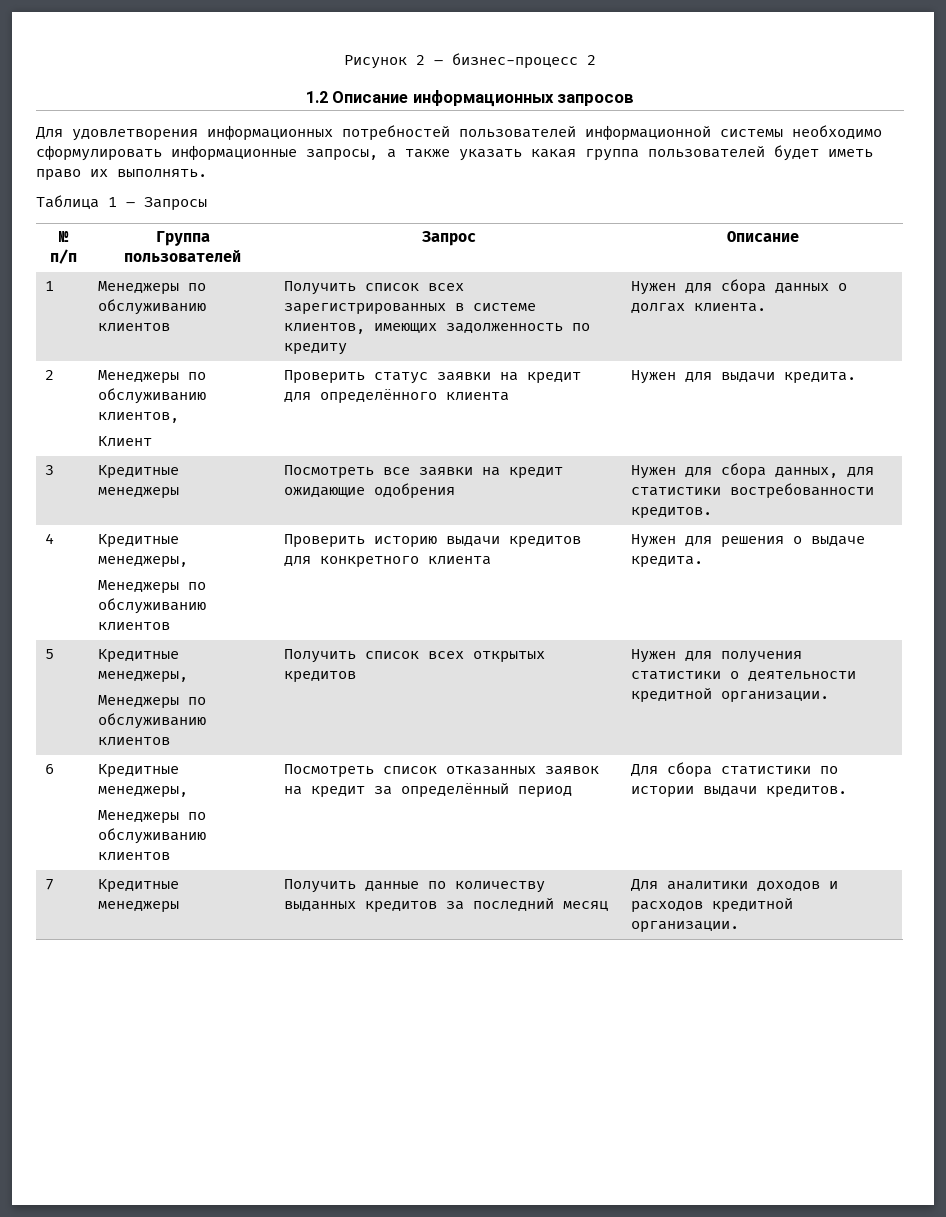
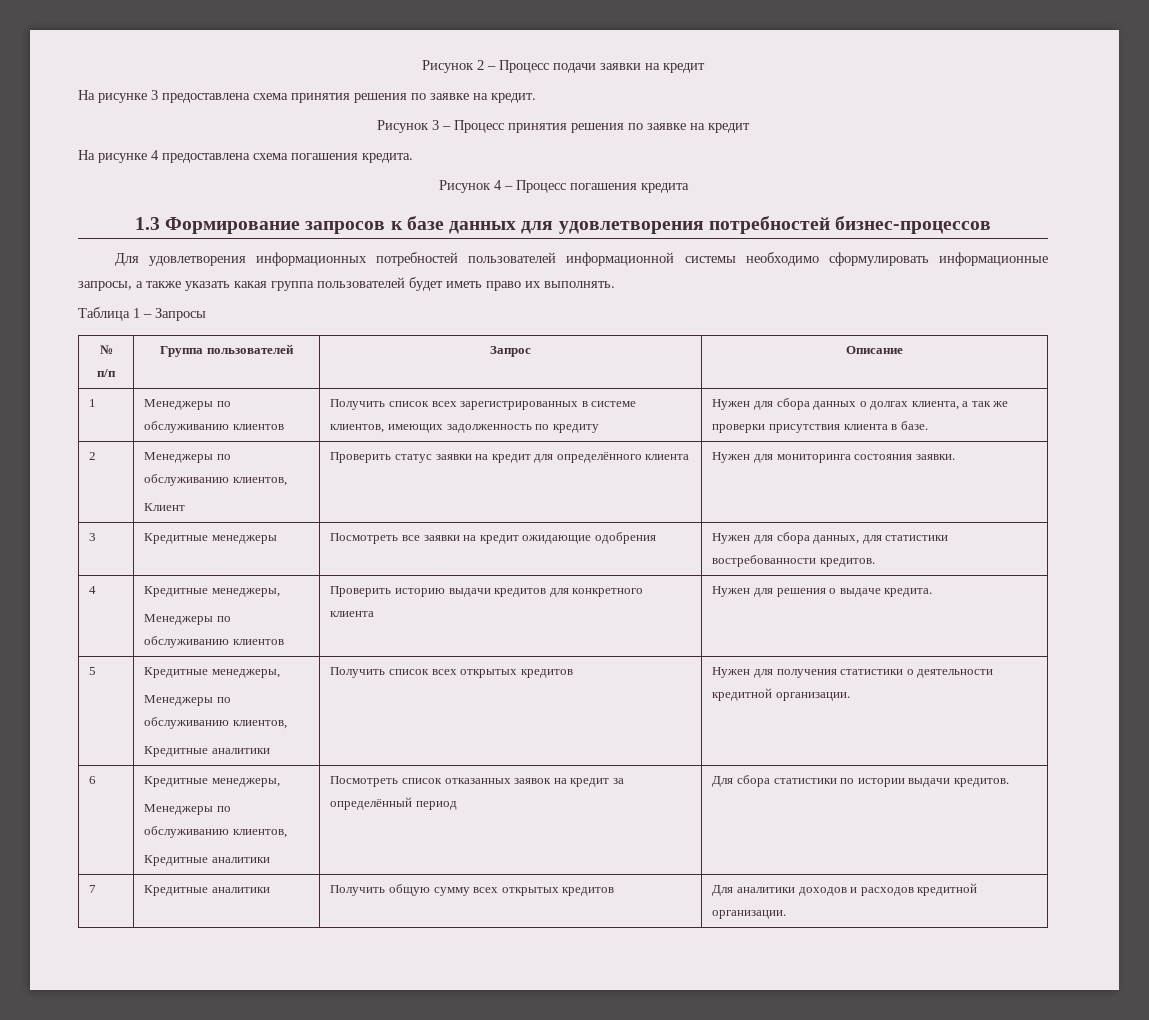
- Рисунок 2 – бизнес-процесс 2
- 1.2 Описание информационных запросов
+ Рисунок 2 – Процесс подачи заявки на кредит
+ На рисунке 3 предоставлена схема принятия решения по заявке на кредит.
+ Рисунок 3 – Процесс принятия решения по заявке на кредит
+ На рисунке 4 предоставлена схема погашения кредита.
+ Рисунок 4 – Процесс погашения кредита
+ 1.3 Формирование запросов к базе данных для удовлетворения потребностей бизнес-процессов
- 1 | Менеджеры по обслуживанию клиентов | Получить список всех зарегистрированных в системе клиентов, имеющих задолженность по кредиту | Нужен для сбора данных о долгах клиента.
+ 1 | Менеджеры по обслуживанию клиентов | Получить список всех зарегистрированных в системе клиентов, имеющих задолженность по кредиту | Нужен для сбора данных о долгах клиента, а так же проверки присутствия клиента в базе.
  2 | Менеджеры по обслуживанию клиентов,
- Клиент | Проверить статус заявки на кредит для определённого клиента | Нужен для выдачи кредита.
+ Клиент | Проверить статус заявки на кредит для определённого клиента | Нужен для мониторинга состояния заявки.
  5 | Кредитные менеджеры,
- Менеджеры по обслуживанию клиентов | Получить список всех открытых кредитов | Нужен для получения статистики о деятельности кредитной организации.
+ Менеджеры по обслуживанию клиентов,
+ Кредитные аналитики | Получить список всех открытых кредитов | Нужен для получения статистики о деятельности кредитной организации.
  6 | Кредитные менеджеры,
- Менеджеры по обслуживанию клиентов | Посмотреть список отказанных заявок на кредит за определённый период | Для сбора статистики по истории выдачи кредитов.
+ Менеджеры по обслуживанию клиентов,
+ Кредитные аналитики | Посмотреть список отказанных заявок на кредит за определённый период | Для сбора статистики по истории выдачи кредитов.
- 7 | Кредитные менеджеры | Получить данные по количеству выданных кредитов за последний месяц | Для аналитики доходов и расходов кредитной организации.
+ 7 | Кредитные аналитики | Получить общую сумму всех открытых кредитов | Для аналитики доходов и расходов кредитной организации.

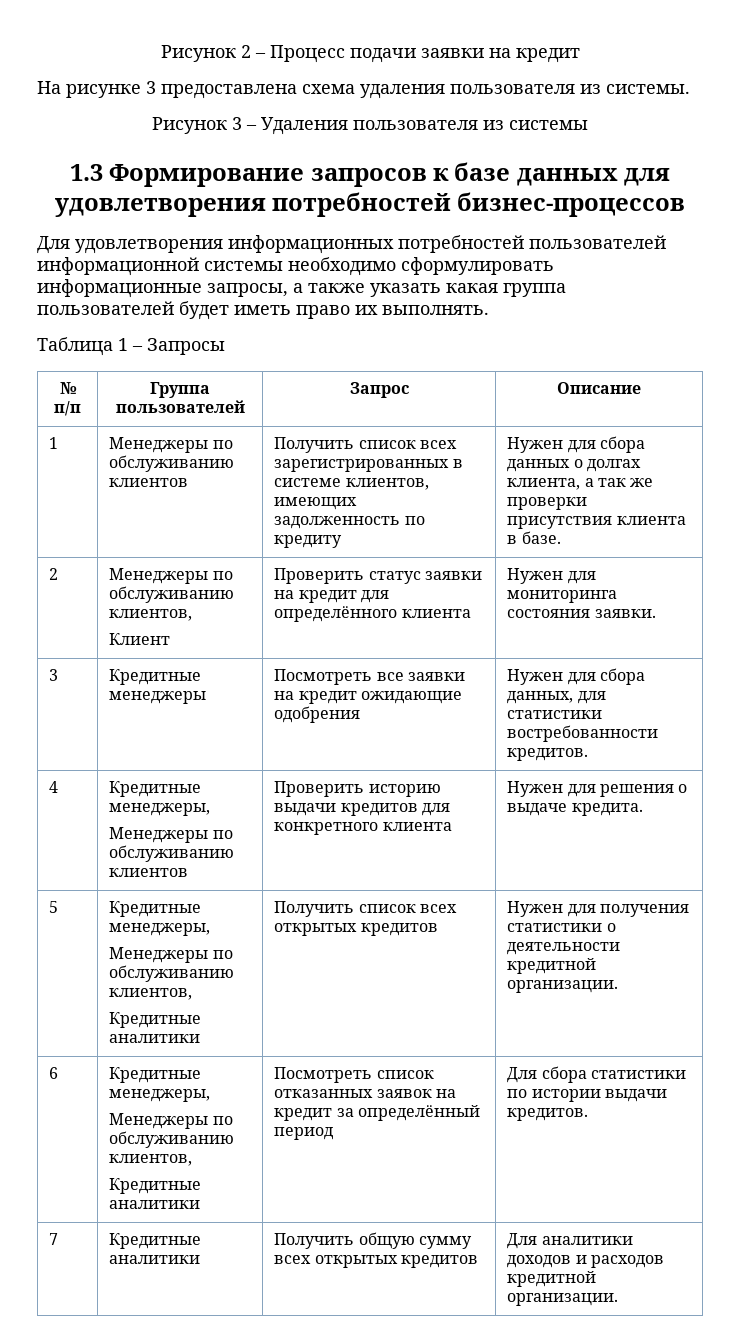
- На рисунке 3 предоставлена схема принятия решения по заявке на кредит.
- Рисунок 3 – Процесс принятия решения по заявке на кредит
- На рисунке 4 предоставлена схема погашения кредита.
- Рисунок 4 – Процесс погашения кредита
+ На рисунке 3 предоставлена схема удаления пользователя из системы.
+ Рисунок 3 – Удаления пользователя из системы

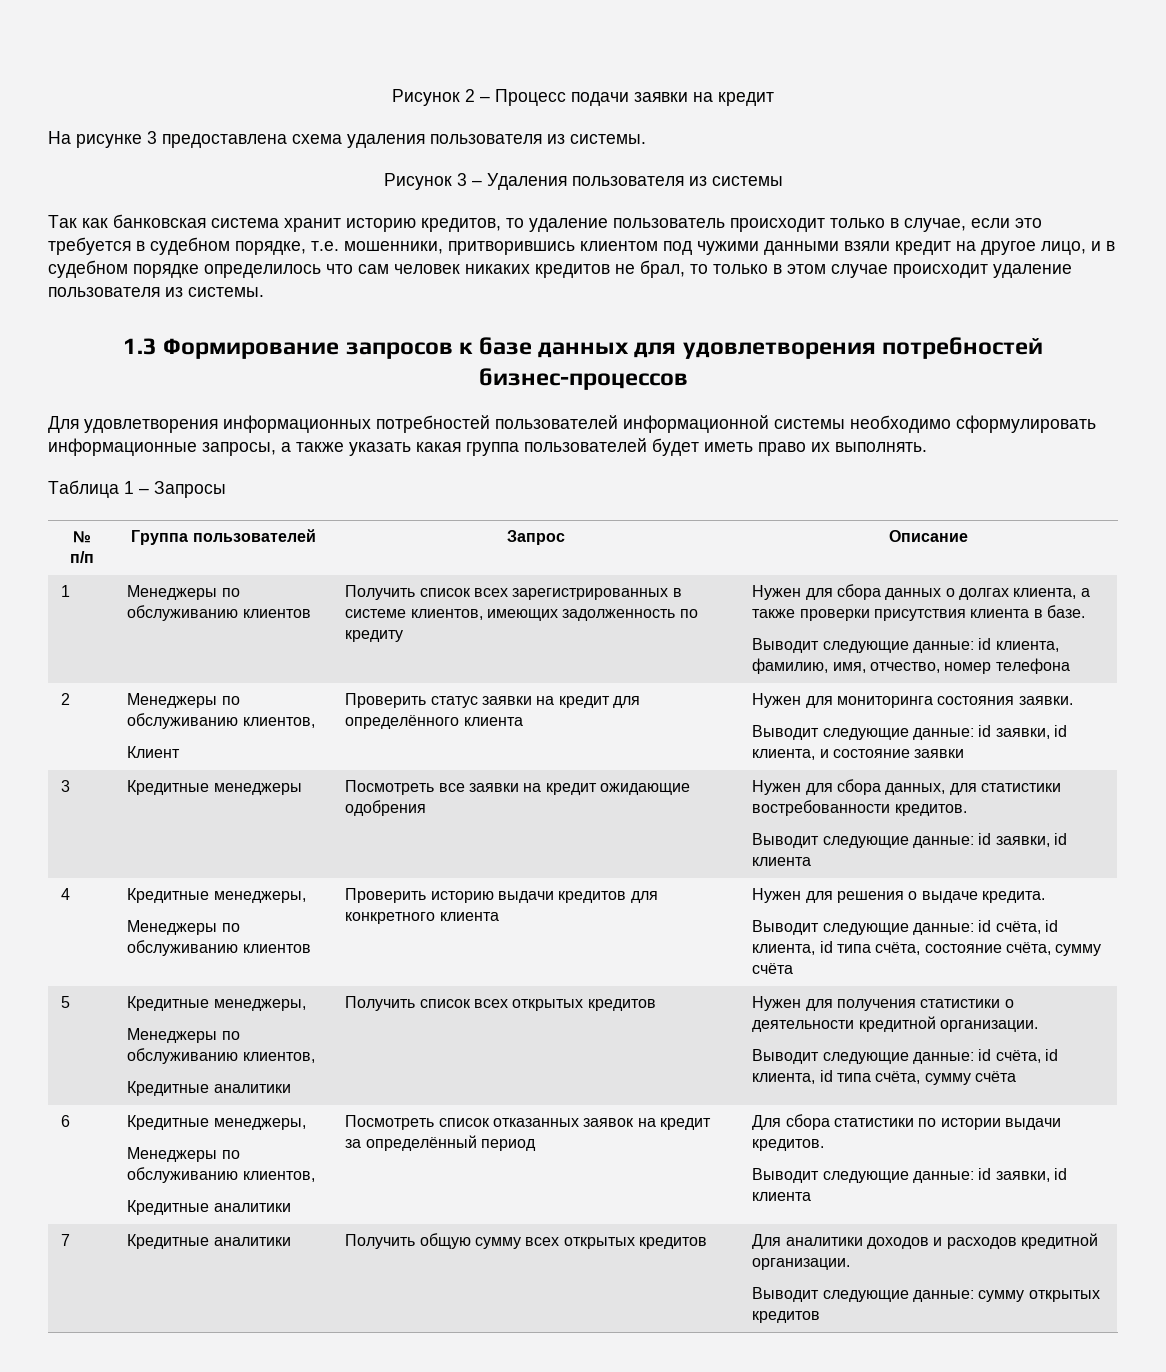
+ Так как банковская система хранит историю кредитов, то удаление пользователь происходит только в случае, если это требуется в судебном порядке, т.е. мошенники, притворившись клиентом под чужими данными взяли кредит на другое лицо, и в судебном порядке определилось что сам человек никаких кредитов не брал, то только в этом случае происходит удаление пользователя из системы.
- 1 | Менеджеры по обслуживанию клиентов | Получить список всех зарегистрированных в системе клиентов, имеющих задолженность по кредиту | Нужен для сбора данных о долгах клиента, а так же проверки присутствия клиента в базе.
+ 1 | Менеджеры по обслуживанию клиентов | Получить список всех зарегистрированных в системе клиентов, имеющих задолженность по кредиту | Нужен для сбора данных о долгах клиента, а также проверки присутствия клиента в базе.
+ Выводит следующие данные: id клиента, фамилию, имя, отчество, номер телефона
  2 | Менеджеры по обслуживанию клиентов,
  Клиент | Проверить статус заявки на кредит для определённого клиента | Нужен для мониторинга состояния заявки.
+ Выводит следующие данные: id заявки, id клиента, и состояние заявки
  3 | Кредитные менеджеры | Посмотреть все заявки на кредит ожидающие одобрения | Нужен для сбора данных, для статистики востребованности кредитов.
+ Выводит следующие данные: id заявки, id клиента
  4 | Кредитные менеджеры,
  Менеджеры по обслуживанию клиентов | Проверить историю выдачи кредитов для конкретного клиента | Нужен для решения о выдаче кредита.
+ Выводит следующие данные: id счёта, id клиента, id типа счёта, состояние счёта, сумму счёта
  5 | Кредитные менеджеры,
  Менеджеры по обслуживанию клиентов,
  Кредитные аналитики | Получить список всех открытых кредитов | Нужен для получения статистики о деятельности кредитной организации.
+ Выводит следующие данные: id счёта, id клиента, id типа счёта, сумму счёта
  6 | Кредитные менеджеры,
  Менеджеры по обслуживанию клиентов,
  Кредитные аналитики | Посмотреть список отказанных заявок на кредит за определённый период | Для сбора статистики по истории выдачи кредитов.
+ Выводит следующие данные: id заявки, id клиента
  7 | Кредитные аналитики | Получить общую сумму всех открытых кредитов | Для аналитики доходов и расходов кредитной организации.
+ Выводит следующие данные: сумму открытых кредитов

